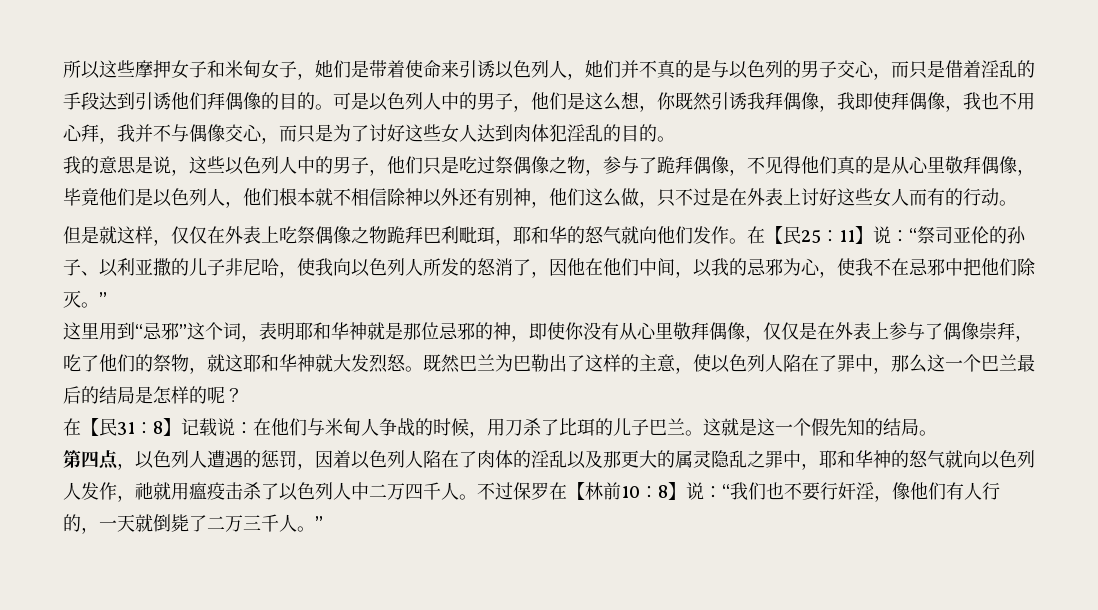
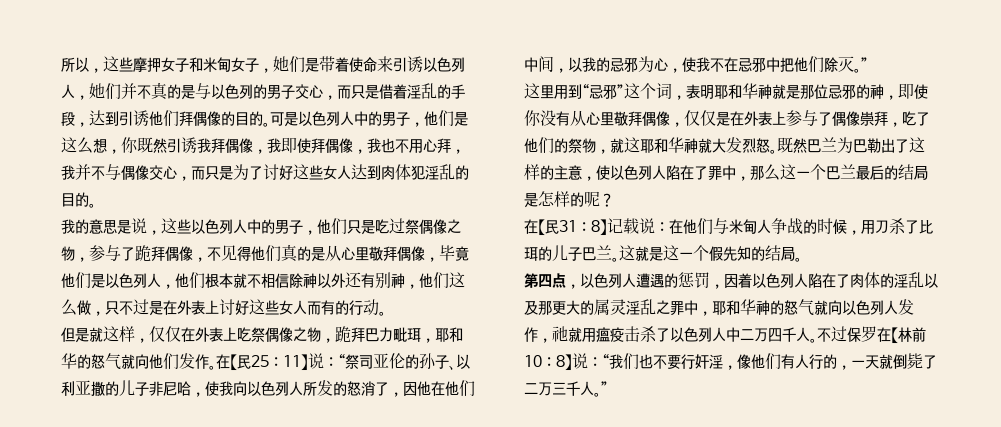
- 所以这些摩押女子和米甸女子，她们是带着使命来引诱以色列人，她们并不真的是与以色列的男子交心，而只是借着淫乱的手段达到引诱他们拜偶像的目的。
+ 所以，这些摩押女子和米甸女子，她们是带着使命来引诱以色列人，她们并不真的是与以色列的男子交心，而只是借着淫乱的手段，达到引诱他们拜偶像的目的。
- 但是就这样，仅仅在外表上吃祭偶像之物跪拜巴利毗珥，耶和华的怒气就向他们发作。
+ 但是就这样，仅仅在外表上吃祭偶像之物，跪拜巴力毗珥，耶和华的怒气就向他们发作。
- 第四点，以色列人遭遇的惩罚，因着以色列人陷在了肉体的淫乱以及那更大的属灵隐乱之罪中，耶和华神的怒气就向以色列人发作，祂就用瘟疫击杀了以色列人中二万四千人。
+ 第四点，以色列人遭遇的惩罚，因着以色列人陷在了肉体的淫乱以及那更大的属灵淫乱之罪中，耶和华神的怒气就向以色列人发作，祂就用瘟疫击杀了以色列人中二万四千人。

